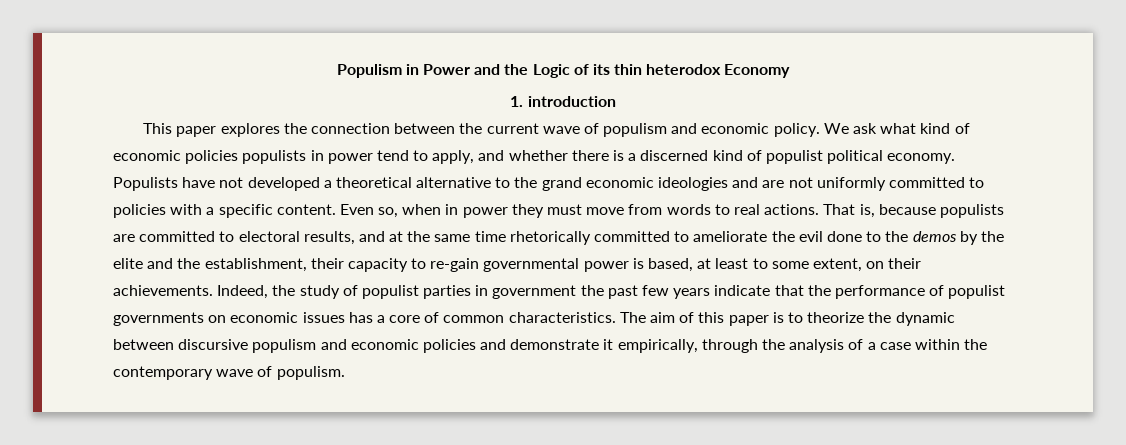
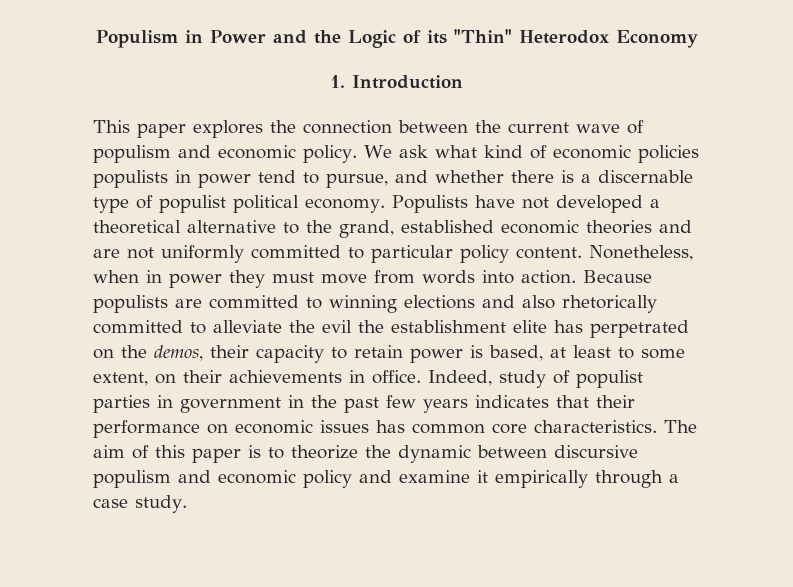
- Populism in Power and the Logic of its thin heterodox Economy
+ Populism in Power and the Logic of its "Thin" Heterodox Economy
- 1. introduction
+ 1. Introduction
- We ask what kind of economic policies populists in power tend to apply, and whether there is a discerned kind of populist political economy.
+ We ask what kind of economic policies populists in power tend to pursue, and whether there is a discernable type of populist political economy.
- Populists have not developed a theoretical alternative to the grand economic ideologies and are not uniformly committed to policies with a specific content. Even so, when in power they must move from words to real actions. That is, because populists are committed to electoral results, and at the same time rhetorically committed to ameliorate the evil done to the demos by the elite and the establishment, their capacity to re-gain governmental power is based, at least to some extent, on their achievements. Indeed, the study of populist parties in government the past few years indicate that the performance of populist governments on economic issues has a core of common characteristics.
+ Populists have not developed a theoretical alternative to the grand, established economic theories and are not uniformly committed to particular policy content. Nonetheless, when in power they must move from words into action. Because populists are committed to winning elections and also rhetorically committed to alleviate the evil the establishment elite has perpetrated on the demos, their capacity to retain power is based, at least to some extent, on their achievements in office. Indeed, study of populist parties in government in the past few years indicates that their performance on economic issues has common core characteristics.
- The aim of this paper is to theorize the dynamic between discursive populism and economic policies and demonstrate it empirically, through the analysis of a case within the contemporary wave of populism.
+ The aim of this paper is to theorize the dynamic between discursive populism and economic policy and examine it empirically through a case study.

